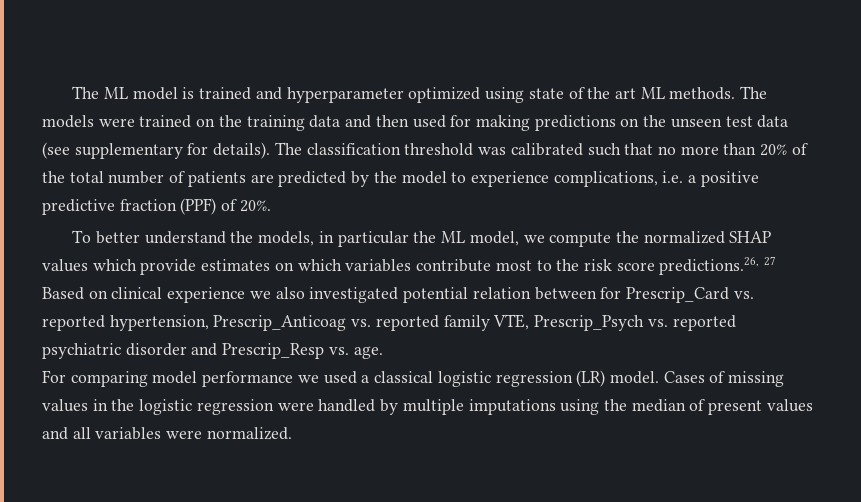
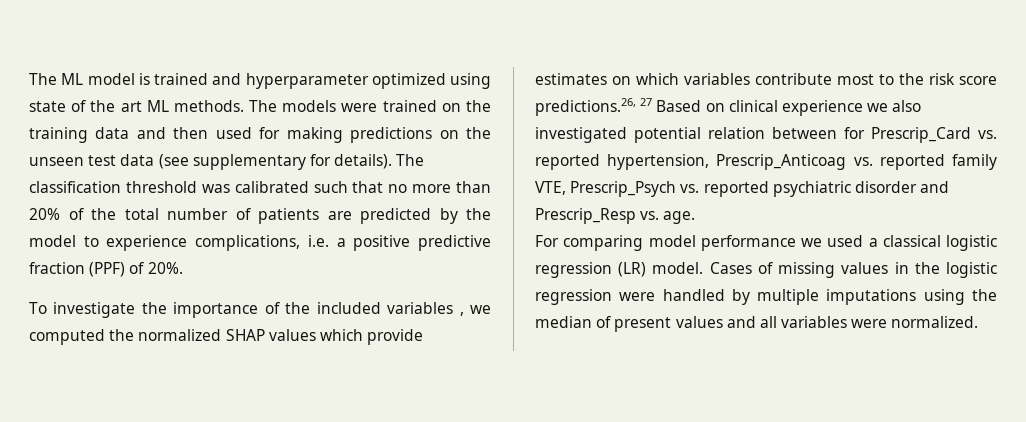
- To better understand the models, in particular the ML model, we compute the normalized SHAP values which provide estimates on which variables contribute most to the risk score predictions.26, 27 Based on clinical experience we also investigated potential relation between for Prescrip_Card vs. reported hypertension, Prescrip_Anticoag vs. reported family VTE, Prescrip_Psych vs. reported psychiatric disorder and Prescrip_Resp vs. age.
+ To investigate the importance of the included variables , we computed the normalized SHAP values which provide estimates on which variables contribute most to the risk score predictions.26, 27 Based on clinical experience we also investigated potential relation between for Prescrip_Card vs. reported hypertension, Prescrip_Anticoag vs. reported family VTE, Prescrip_Psych vs. reported psychiatric disorder and Prescrip_Resp vs. age.

